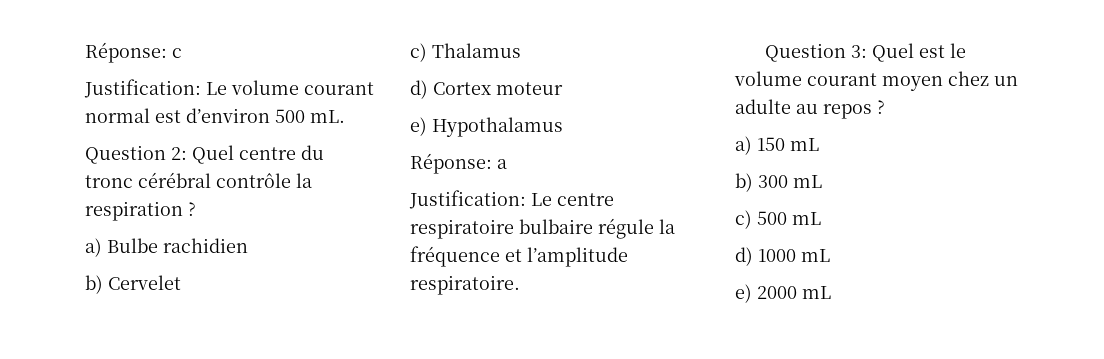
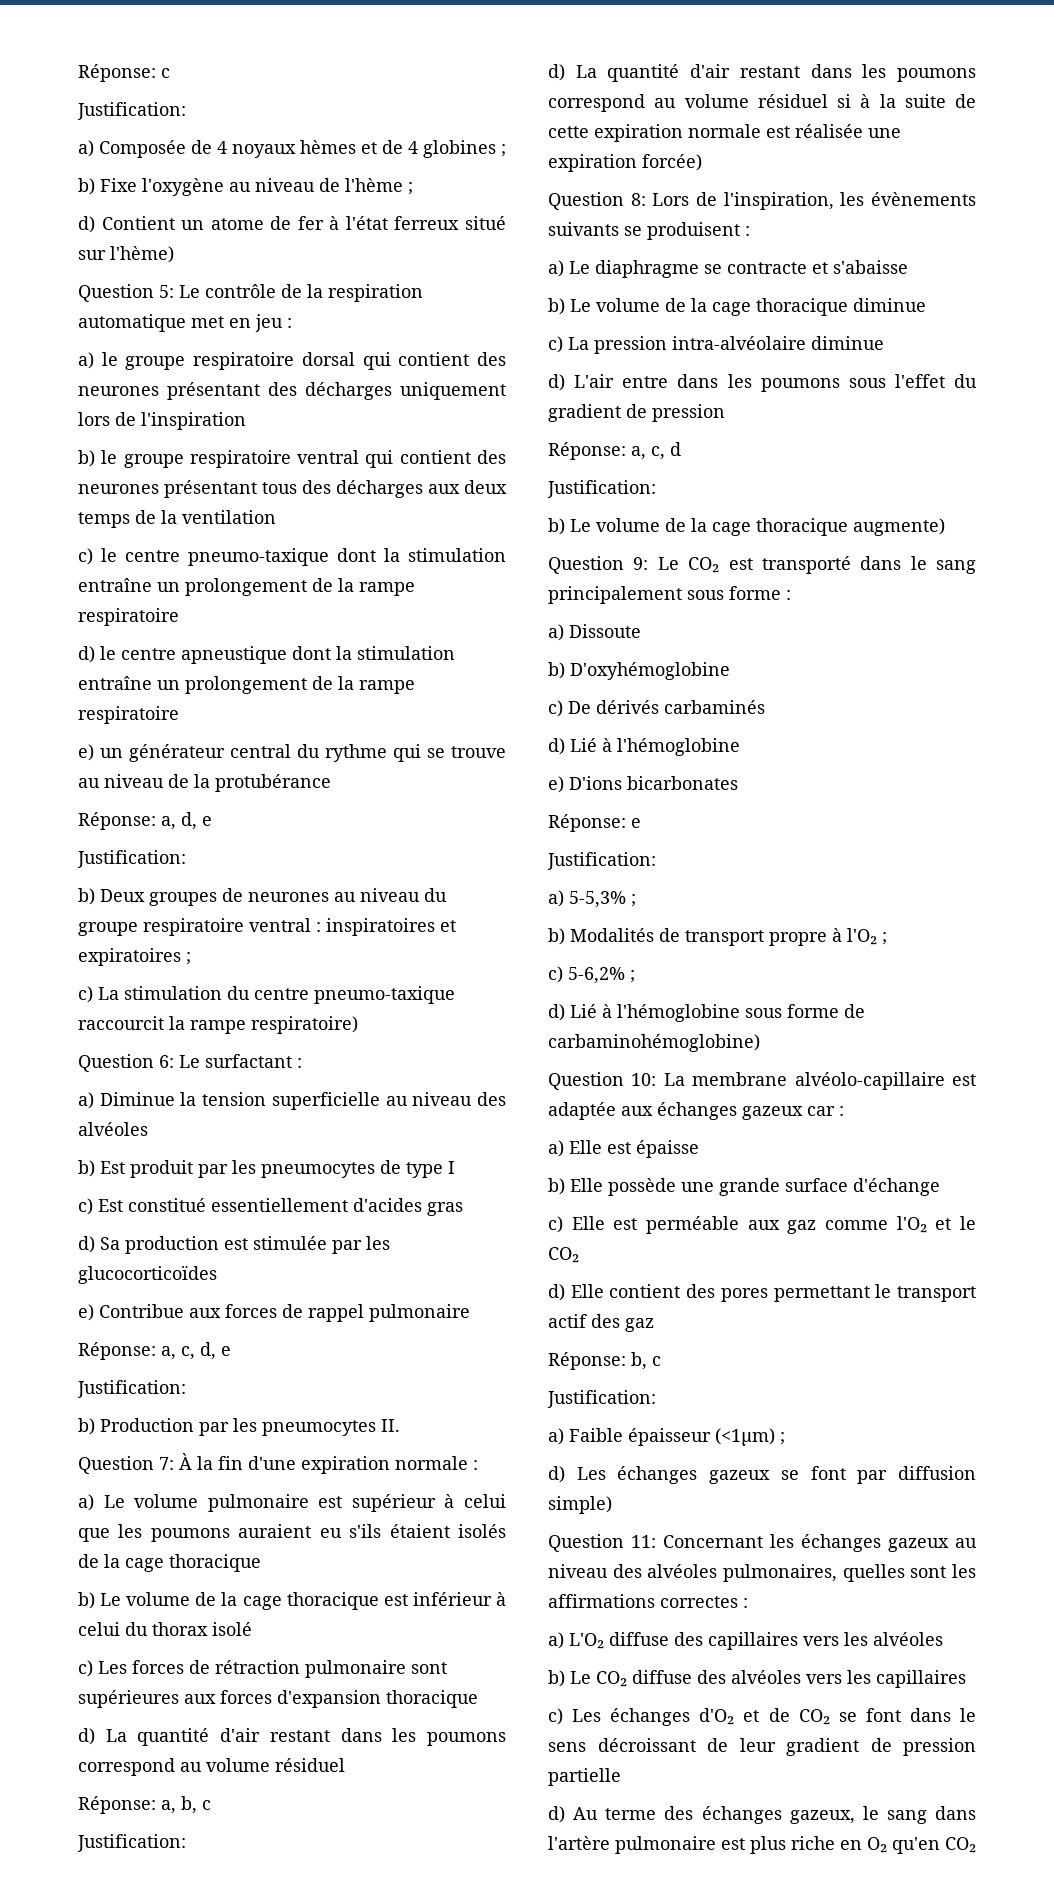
  Réponse: c
- Justification: Le volume courant normal est d’environ 500 mL.
- Question 2: Quel centre du tronc cérébral contrôle la respiration ?
- a) Bulbe rachidien
- b) Cervelet
- c) Thalamus
- d) Cortex moteur
- e) Hypothalamus
- Réponse: a
- Justification: Le centre respiratoire bulbaire régule la fréquence et l’amplitude respiratoire.
- Question 3: Quel est le volume courant moyen chez un adulte au repos ?
- a) 150 mL
- b) 300 mL
- c) 500 mL
- d) 1000 mL
- e) 2000 mL
+ Justification:
+ a) Composée de 4 noyaux hèmes et de 4 globines ;
+ b) Fixe l'oxygène au niveau de l'hème ;
+ d) Contient un atome de fer à l'état ferreux situé sur l'hème)
+ Question 5: Le contrôle de la respiration automatique met en jeu :
+ a) le groupe respiratoire dorsal qui contient des neurones présentant des décharges uniquement lors de l'inspiration
+ b) le groupe respiratoire ventral qui contient des neurones présentant tous des décharges aux deux temps de la ventilation
+ c) le centre pneumo-taxique dont la stimulation entraîne un prolongement de la rampe respiratoire
+ d) le centre apneustique dont la stimulation entraîne un prolongement de la rampe respiratoire
+ e) un générateur central du rythme qui se trouve au niveau de la protubérance
+ Réponse: a, d, e
+ Justification:
+ b) Deux groupes de neurones au niveau du groupe respiratoire ventral : inspiratoires et expiratoires ;
+ c) La stimulation du centre pneumo-taxique raccourcit la rampe respiratoire)
+ Question 6: Le surfactant :
+ a) Diminue la tension superficielle au niveau des alvéoles
+ b) Est produit par les pneumocytes de type I
+ c) Est constitué essentiellement d'acides gras
+ d) Sa production est stimulée par les glucocorticoïdes
+ e) Contribue aux forces de rappel pulmonaire
+ Réponse: a, c, d, e
+ Justification:
+ b) Production par les pneumocytes II.
+ Question 7: À la fin d'une expiration normale :
+ a) Le volume pulmonaire est supérieur à celui que les poumons auraient eu s'ils étaient isolés de la cage thoracique
+ b) Le volume de la cage thoracique est inférieur à celui du thorax isolé
+ c) Les forces de rétraction pulmonaire sont supérieures aux forces d'expansion thoracique
+ d) La quantité d'air restant dans les poumons correspond au volume résiduel
+ Réponse: a, b, c
+ Justification:
+ d) La quantité d'air restant dans les poumons correspond au volume résiduel si à la suite de cette expiration normale est réalisée une expiration forcée)
+ Question 8: Lors de l'inspiration, les évènements suivants se produisent :
+ a) Le diaphragme se contracte et s'abaisse
+ b) Le volume de la cage thoracique diminue
+ c) La pression intra-alvéolaire diminue
+ d) L'air entre dans les poumons sous l'effet du gradient de pression
+ Réponse: a, c, d
+ Justification:
+ b) Le volume de la cage thoracique augmente)
+ Question 9: Le CO₂ est transporté dans le sang principalement sous forme :
+ a) Dissoute
+ b) D'oxyhémoglobine
+ c) De dérivés carbaminés
+ d) Lié à l'hémoglobine
+ e) D'ions bicarbonates
+ Réponse: e
+ Justification:
+ a) 5-5,3% ;
+ b) Modalités de transport propre à l'O₂ ;
+ c) 5-6,2% ;
+ d) Lié à l'hémoglobine sous forme de carbaminohémoglobine)
+ Question 10: La membrane alvéolo-capillaire est adaptée aux échanges gazeux car :
+ a) Elle est épaisse
+ b) Elle possède une grande surface d'échange
+ c) Elle est perméable aux gaz comme l'O₂ et le CO₂
+ d) Elle contient des pores permettant le transport actif des gaz
+ Réponse: b, c
+ Justification:
+ a) Faible épaisseur (<1μm) ;
+ d) Les échanges gazeux se font par diffusion simple)
+ Question 11: Concernant les échanges gazeux au niveau des alvéoles pulmonaires, quelles sont les affirmations correctes :
+ a) L'O₂ diffuse des capillaires vers les alvéoles
+ b) Le CO₂ diffuse des alvéoles vers les capillaires
+ c) Les échanges d'O₂ et de CO₂ se font dans le sens décroissant de leur gradient de pression partielle
+ d) Au terme des échanges gazeux, le sang dans l'artère pulmonaire est plus riche en O₂ qu'en CO₂

